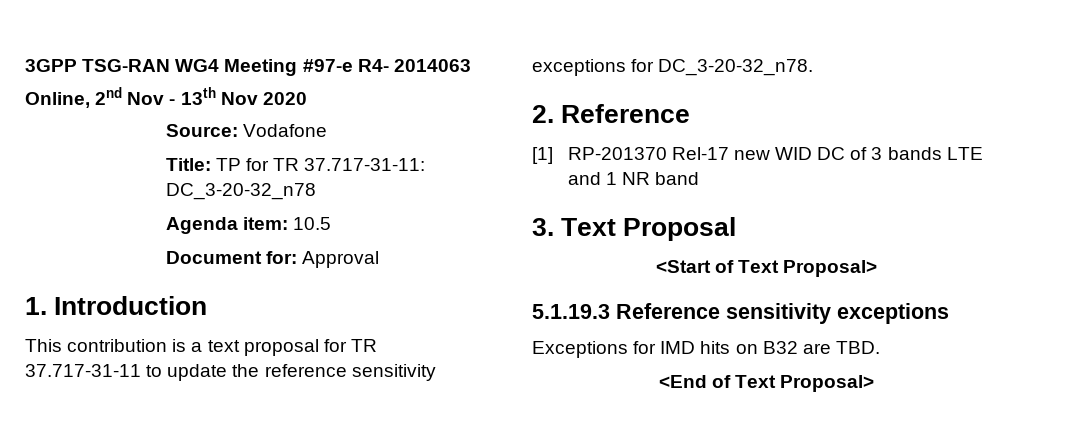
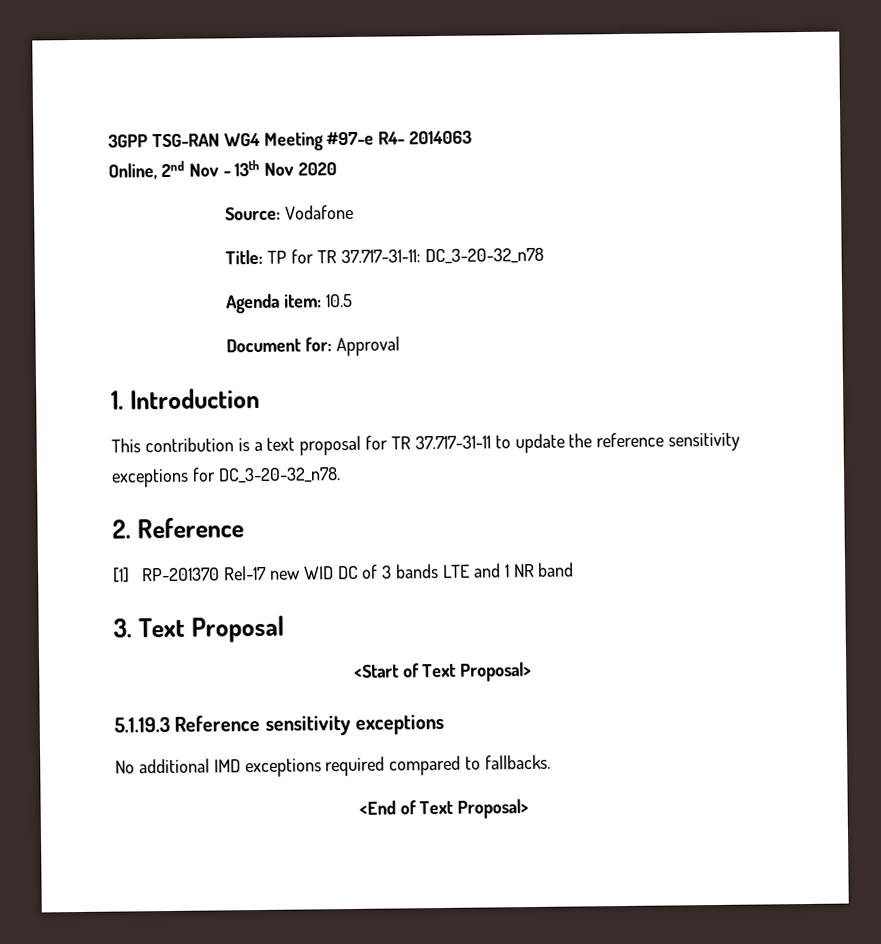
- Exceptions for IMD hits on B32 are TBD.
+ No additional IMD exceptions required compared to fallbacks.

